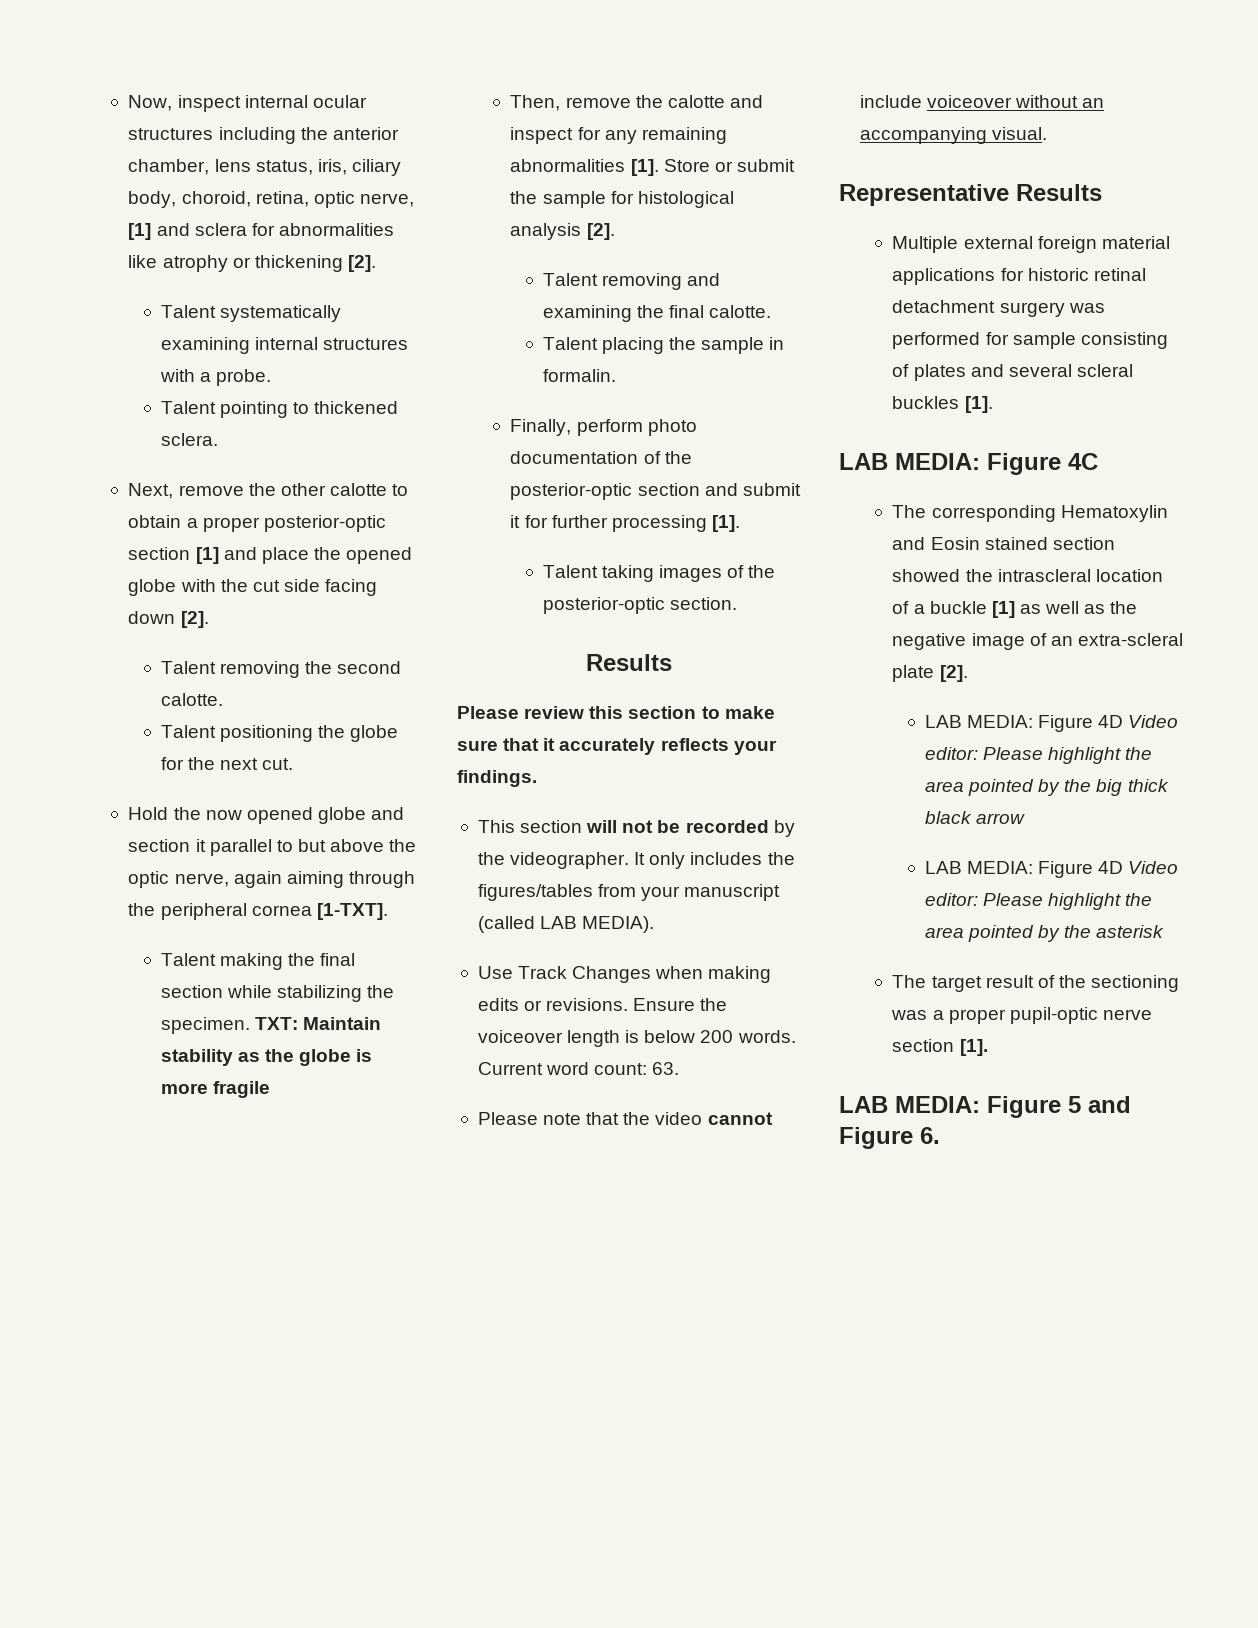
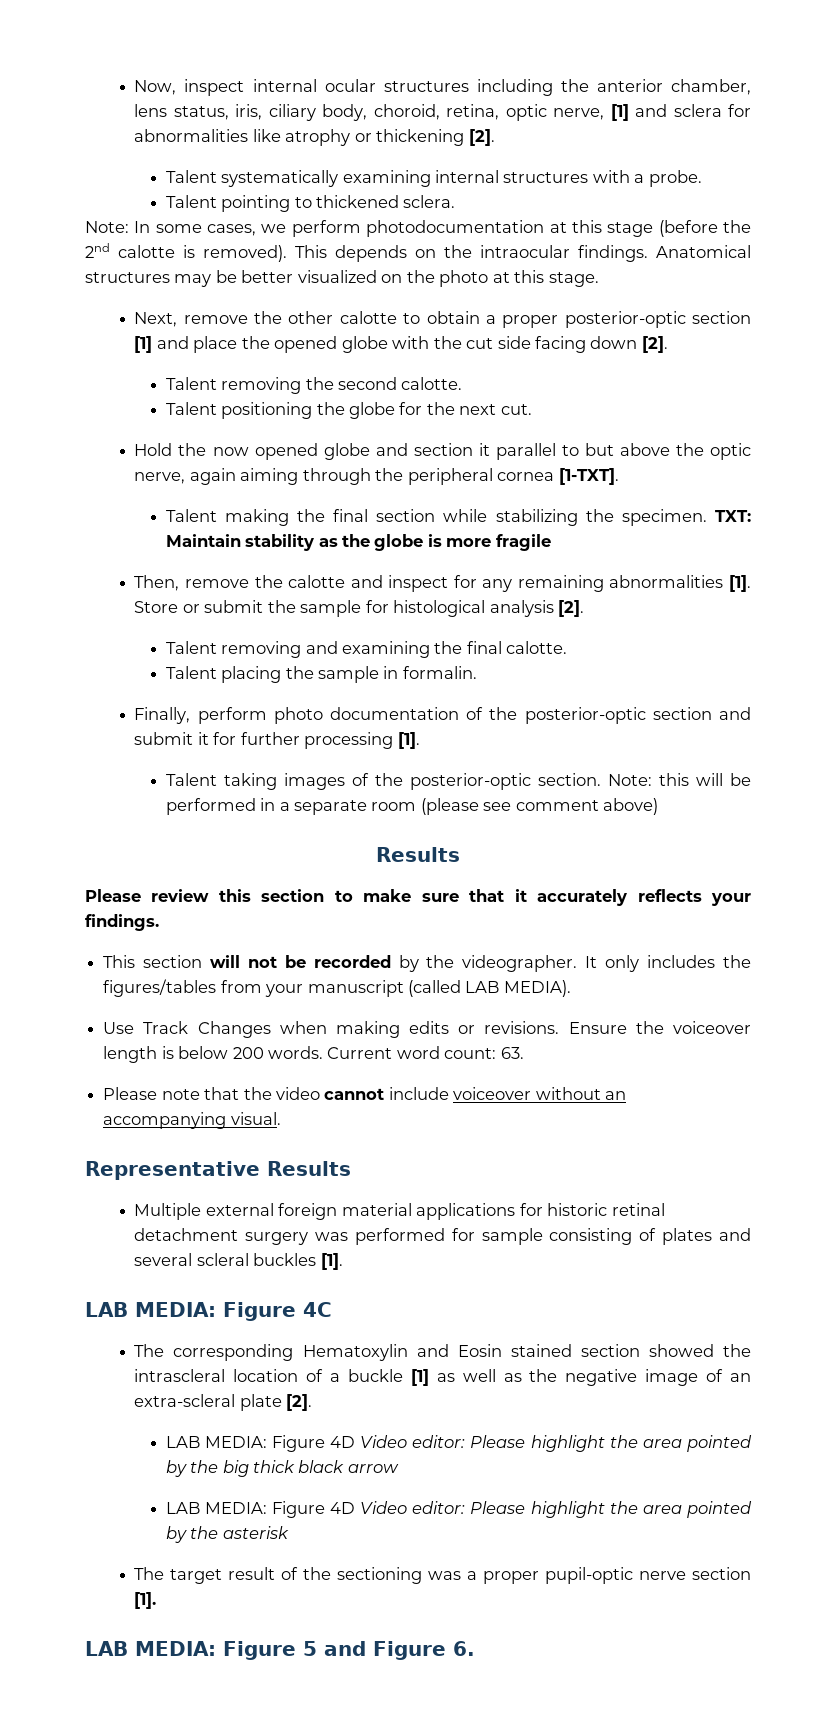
+ Note: In some cases, we perform photodocumentation at this stage (before the 2nd calotte is removed). This depends on the intraocular findings. Anatomical structures may be better visualized on the photo at this stage.
+ Note: this will be performed in a separate room (please see comment above)

